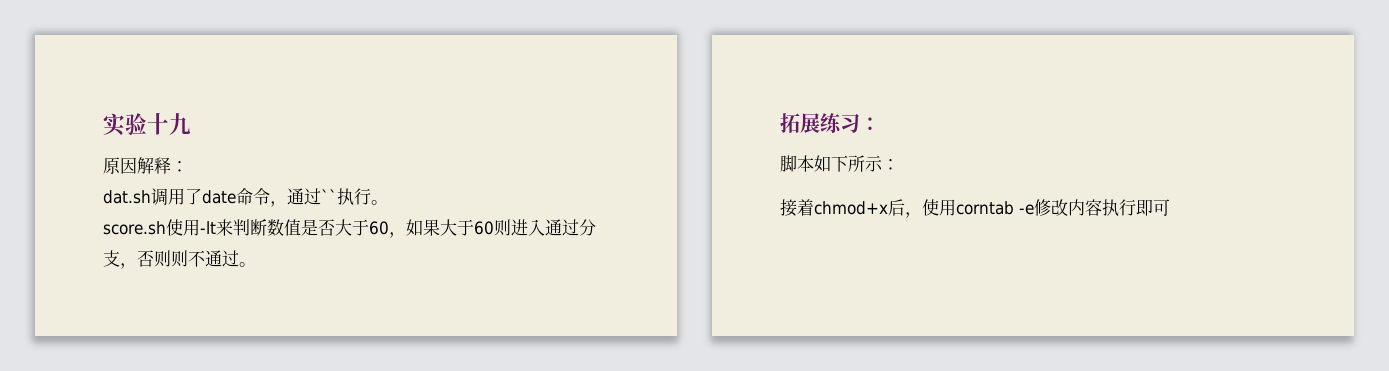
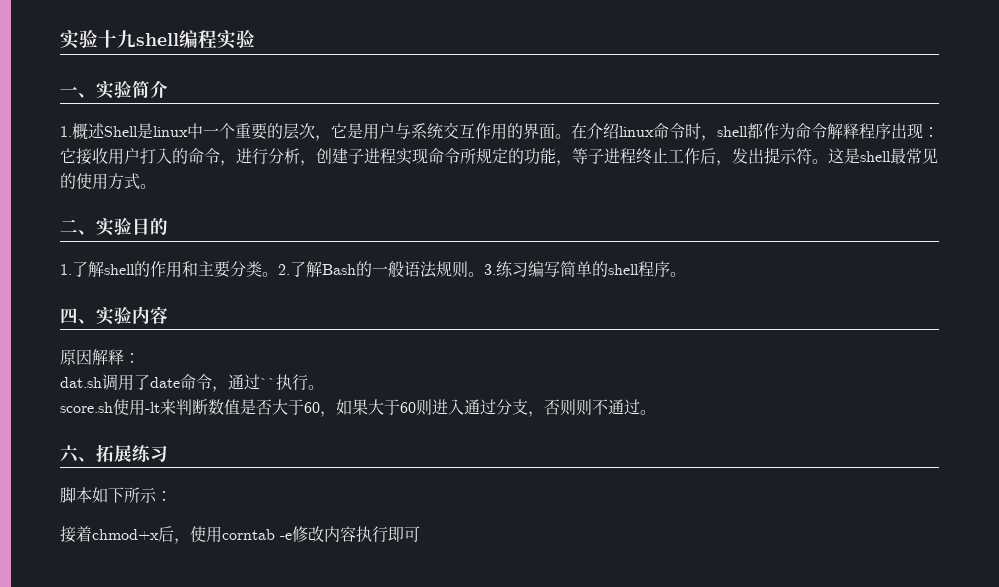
- 实验十九
+ 实验十九shell编程实验
+ 一、实验简介
+ 1.概述Shell是linux中一个重要的层次，它是用户与系统交互作用的界面。在介绍linux命令时，shell都作为命令解释程序出现：它接收用户打入的命令，进行分析，创建子进程实现命令所规定的功能，等子进程终止工作后，发出提示符。这是shell最常见的使用方式。
+ 二、实验目的
+ 1.了解shell的作用和主要分类。2.了解Bash的一般语法规则。3.练习编写简单的shell程序。
+ 四、实验内容
- 拓展练习：
+ 六、拓展练习

